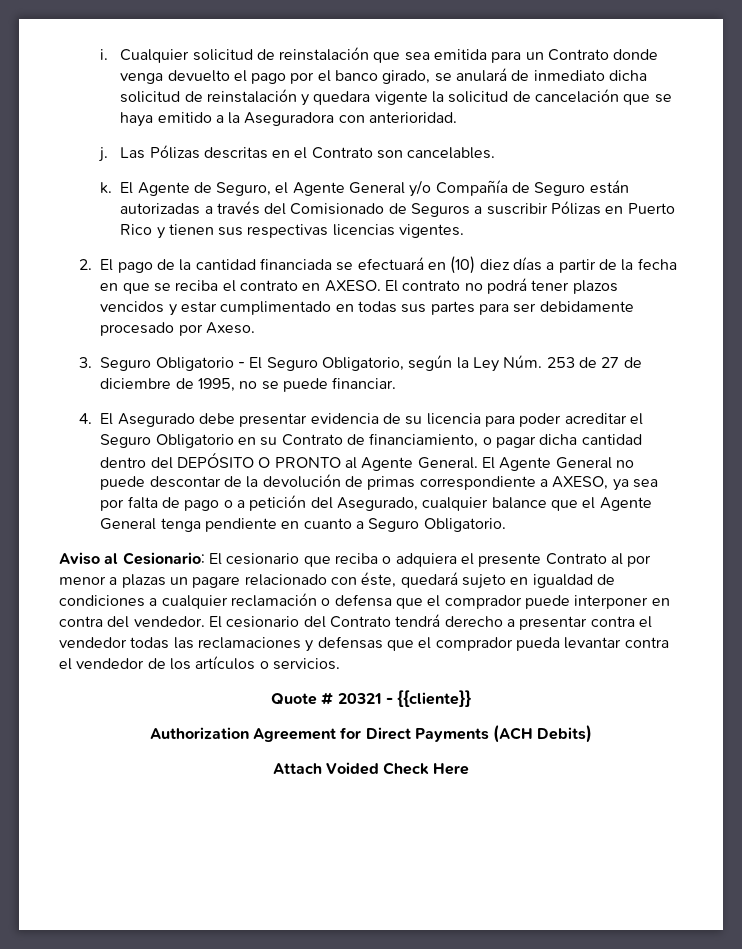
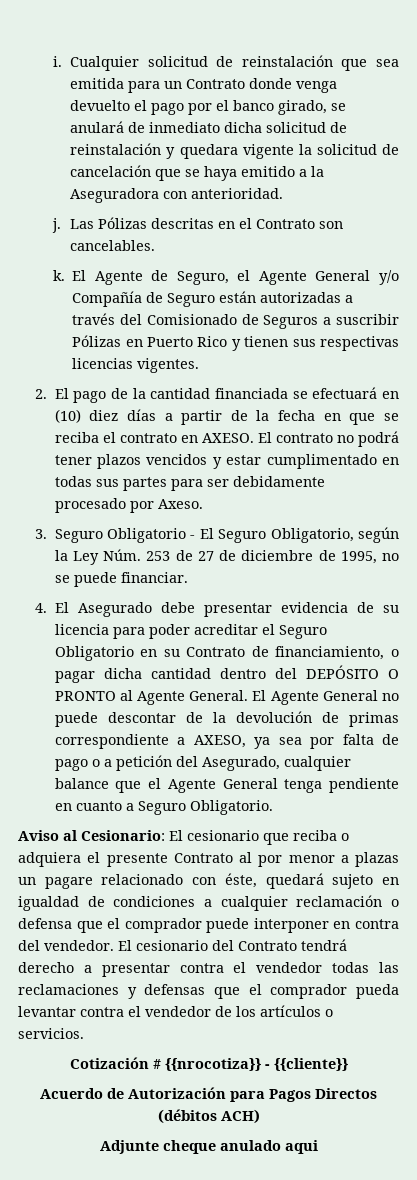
- Quote # 20321 - {{cliente}}
+ Cotización # {{nrocotiza}} - {{cliente}}
- Authorization Agreement for Direct Payments (ACH Debits)
- Attach Voided Check Here
+ Acuerdo de Autorización para Pagos Directos (débitos ACH)
+ Adjunte cheque anulado aqui

